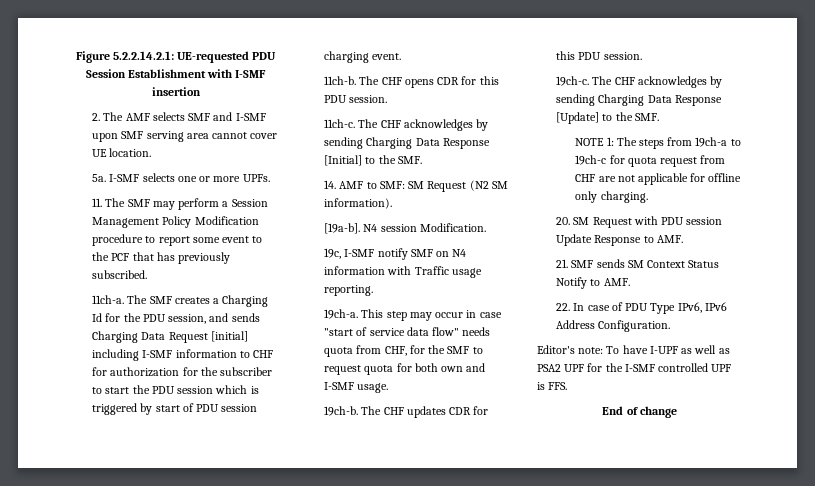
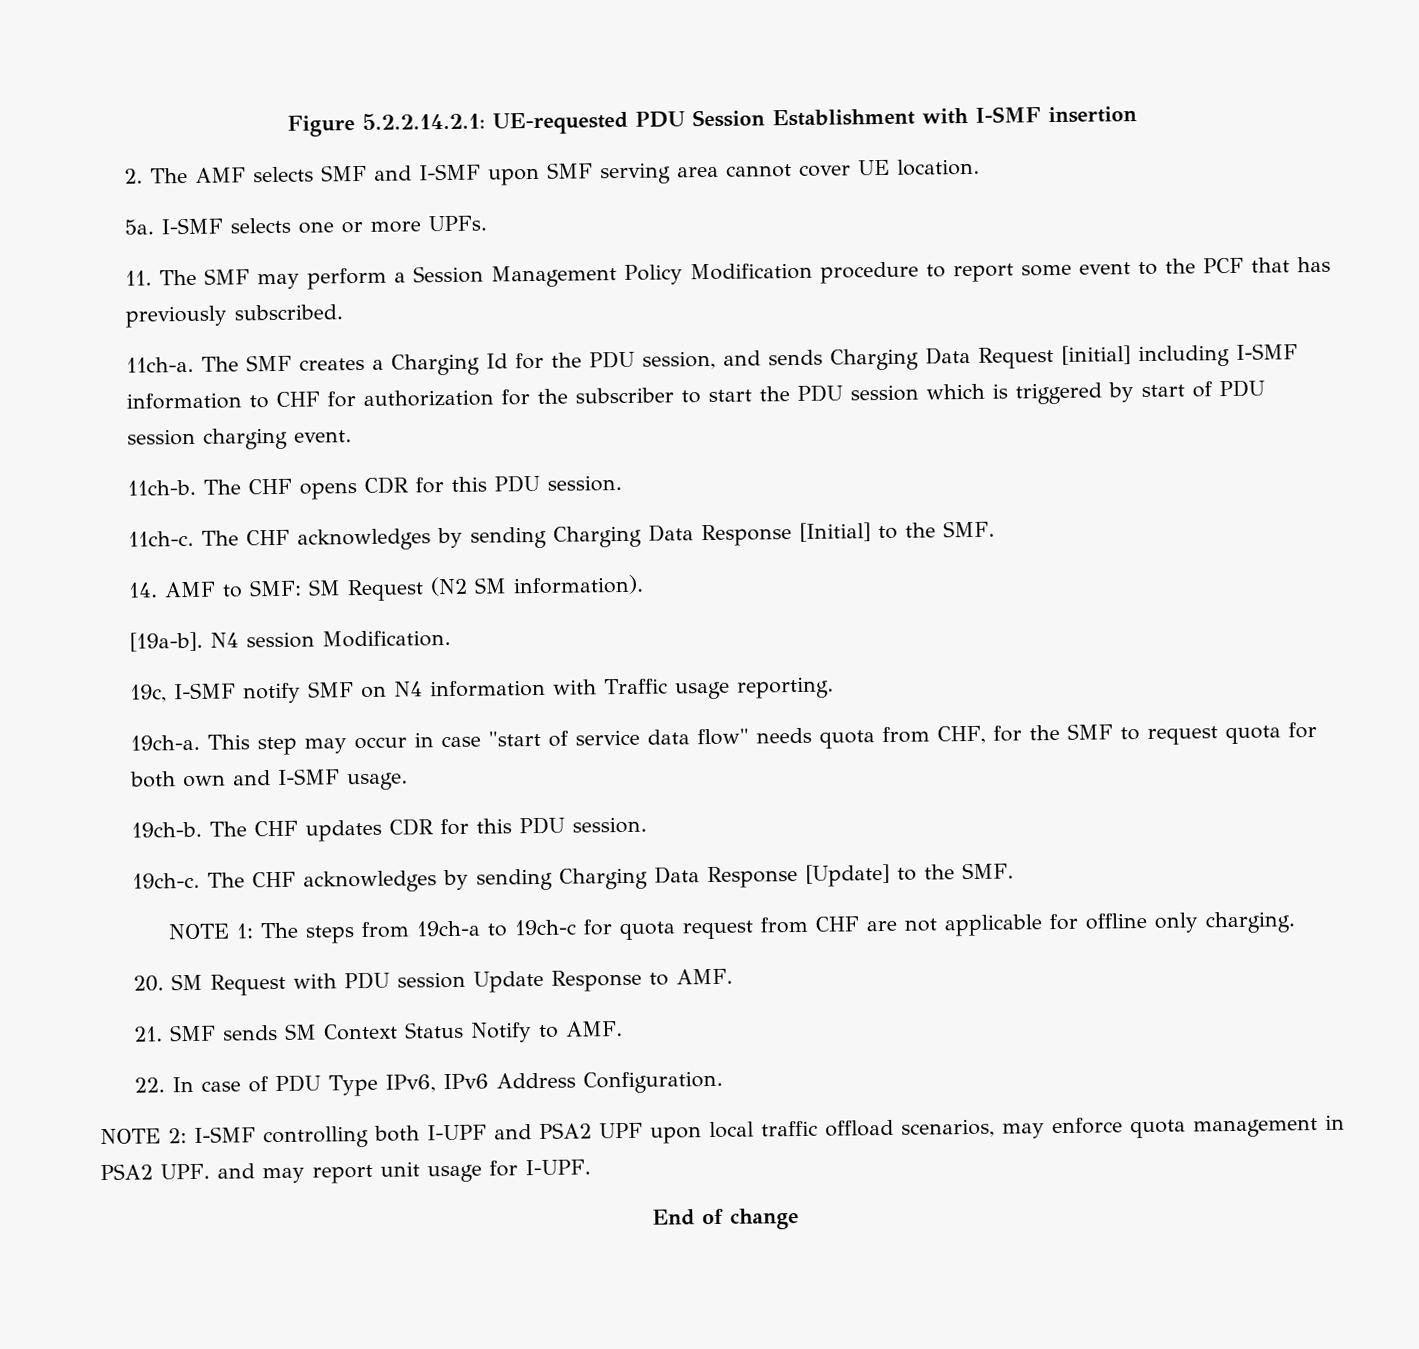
- Editor's note: To have I-UPF as well as PSA2 UPF for the I-SMF controlled UPF is FFS.
+ NOTE 2: I-SMF controlling both I-UPF and PSA2 UPF upon local traffic offload scenarios, may enforce quota management in PSA2 UPF. and may report unit usage for I-UPF.

